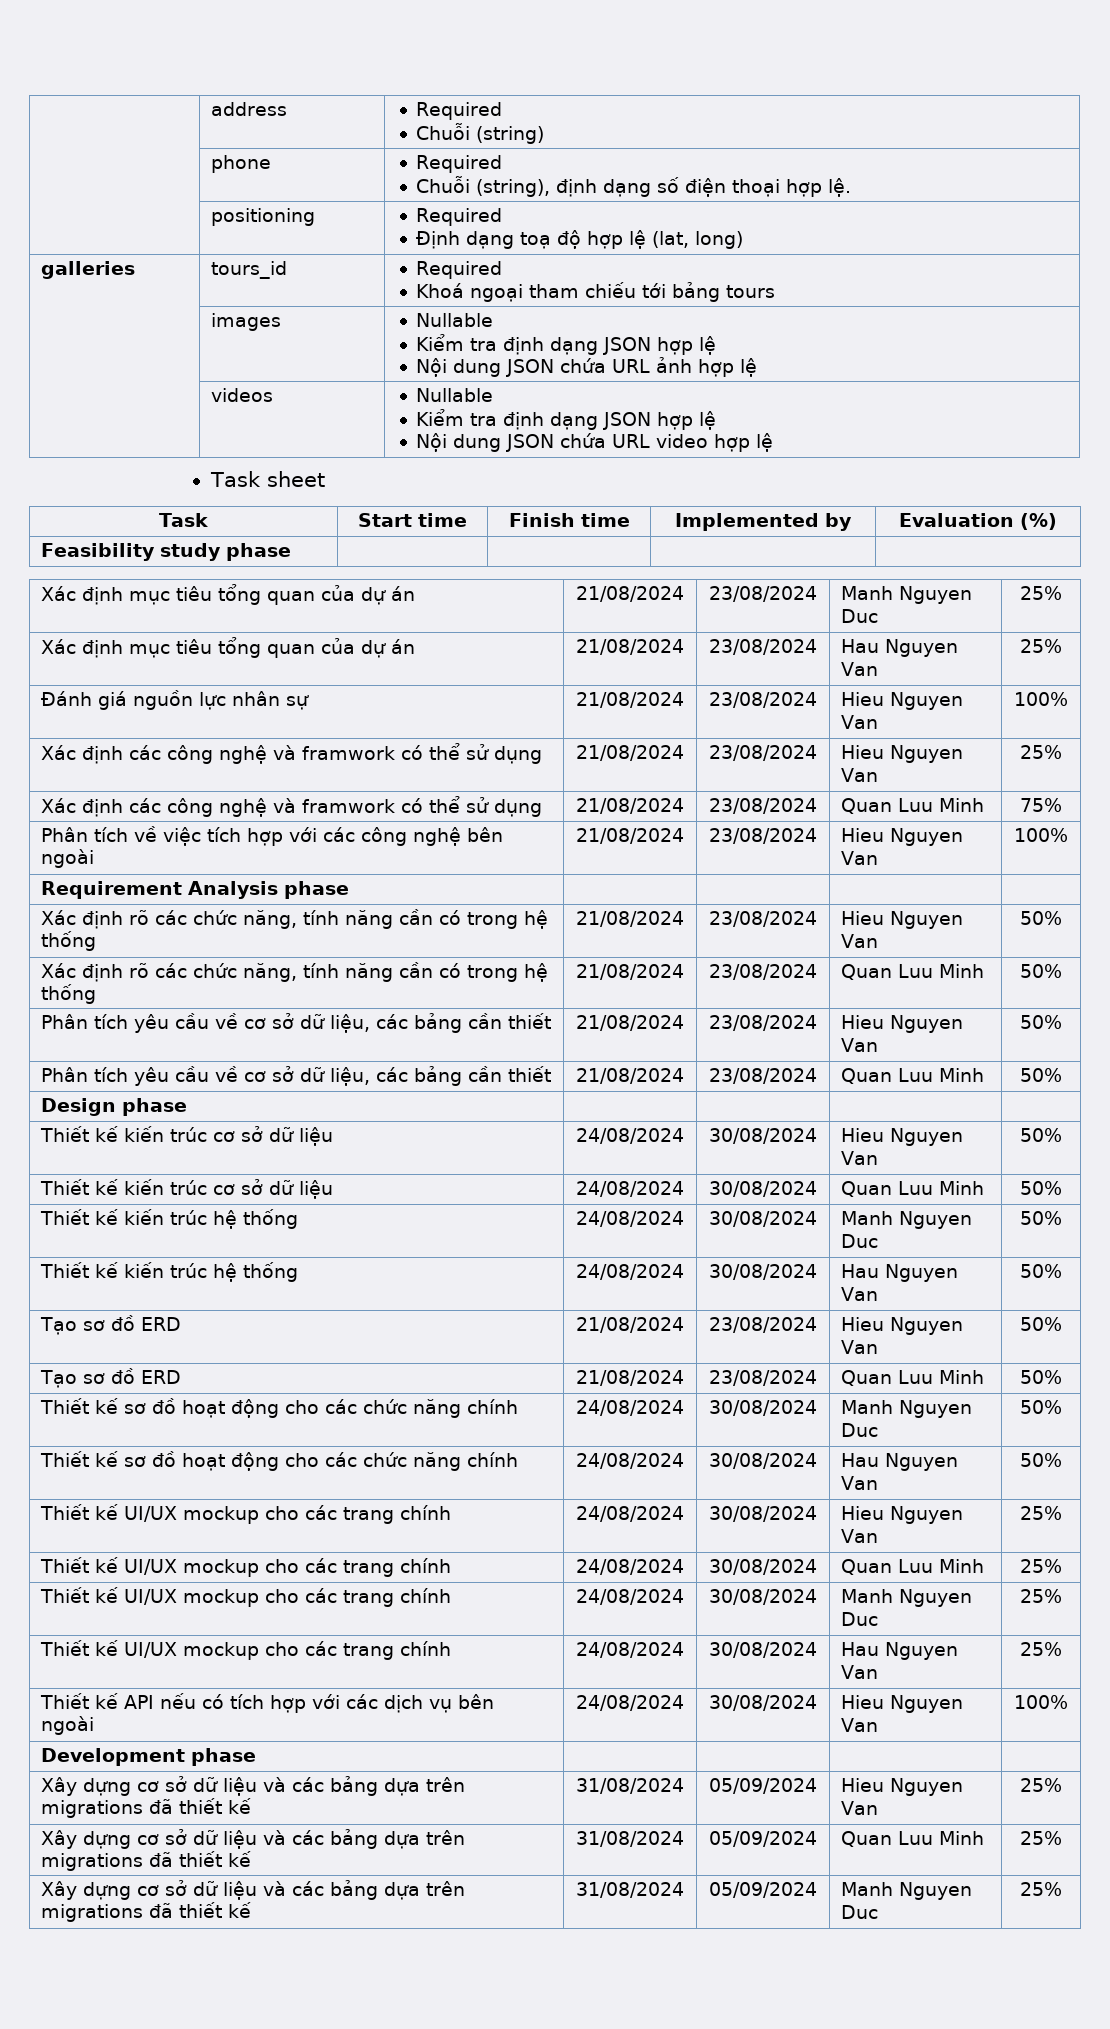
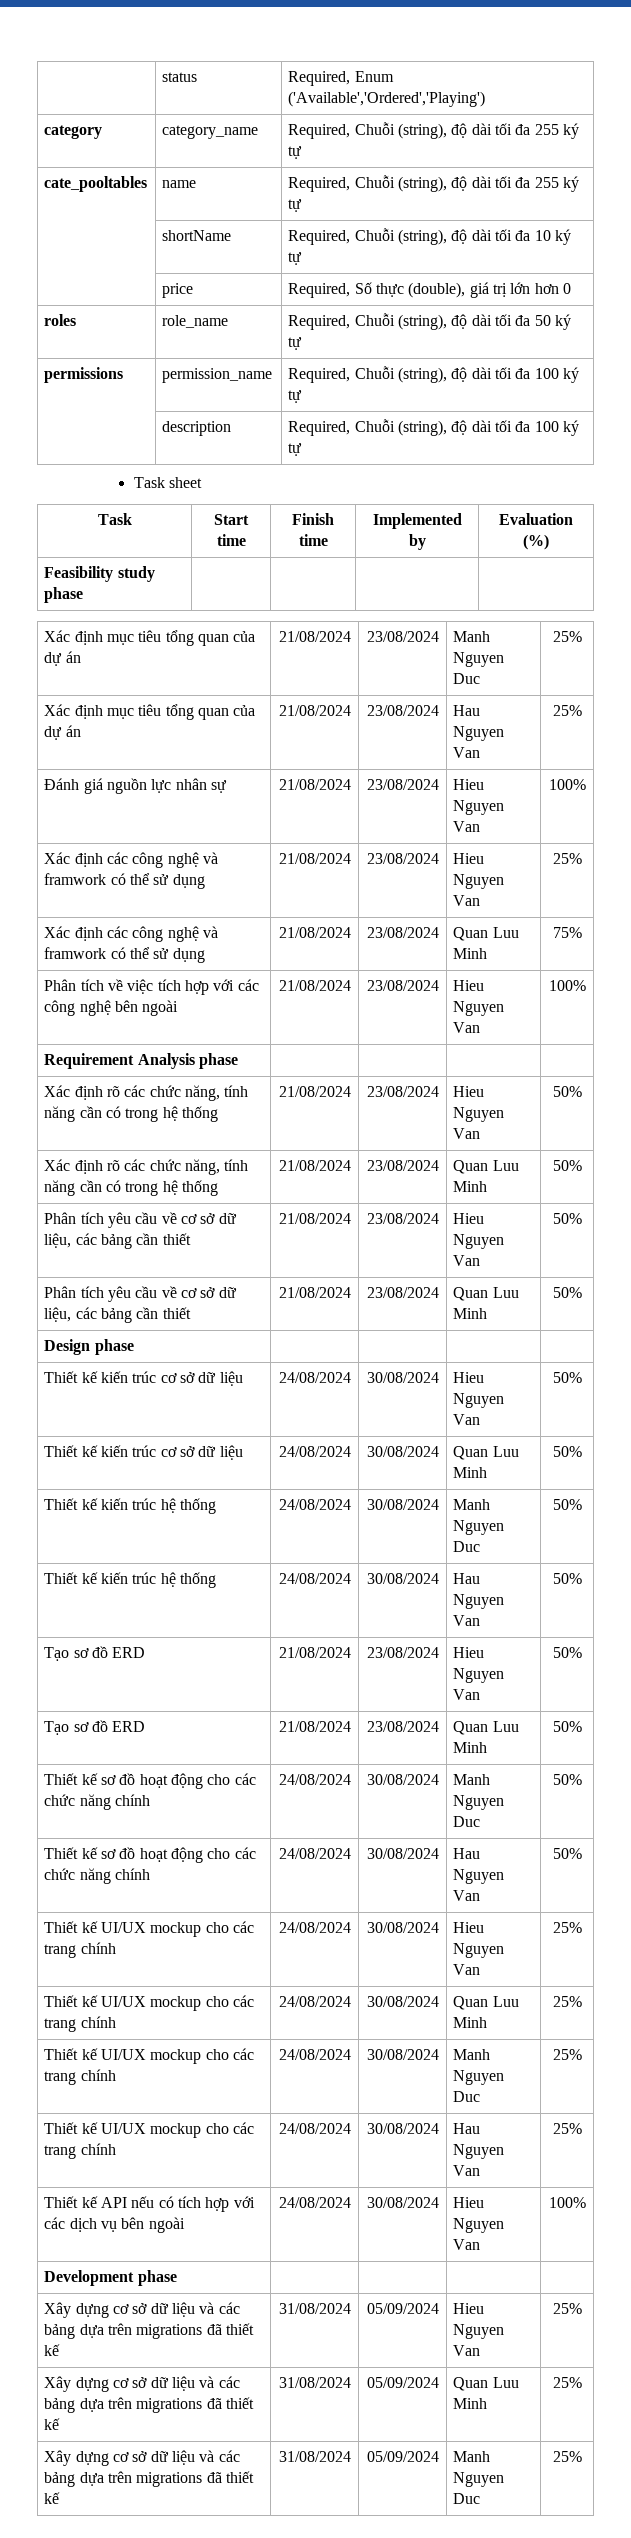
- | address | Required
- Chuỗi (string)
- | phone | Required
- Chuỗi (string), định dạng số điện thoại hợp lệ.
- | positioning | Required
- Định dạng toạ độ hợp lệ (lat, long)
- galleries | tours_id | Required
- Khoá ngoại tham chiếu tới bảng tours
- | images | Nullable
- Kiểm tra định dạng JSON hợp lệ
- Nội dung JSON chứa URL ảnh hợp lệ
- | videos | Nullable
- Kiểm tra định dạng JSON hợp lệ
- Nội dung JSON chứa URL video hợp lệ
+ | status | Required, Enum ('Available','Ordered','Playing')
+ category | category_name | Required, Chuỗi (string), độ dài tối đa 255 ký tự
+ cate_pooltables | name | Required, Chuỗi (string), độ dài tối đa 255 ký tự
+ | shortName | Required, Chuỗi (string), độ dài tối đa 10 ký tự
+ | price | Required, Số thực (double), giá trị lớn hơn 0
+ roles | role_name | Required, Chuỗi (string), độ dài tối đa 50 ký tự
+ permissions | permission_name | Required, Chuỗi (string), độ dài tối đa 100 ký tự
+ | description | Required, Chuỗi (string), độ dài tối đa 100 ký tự

